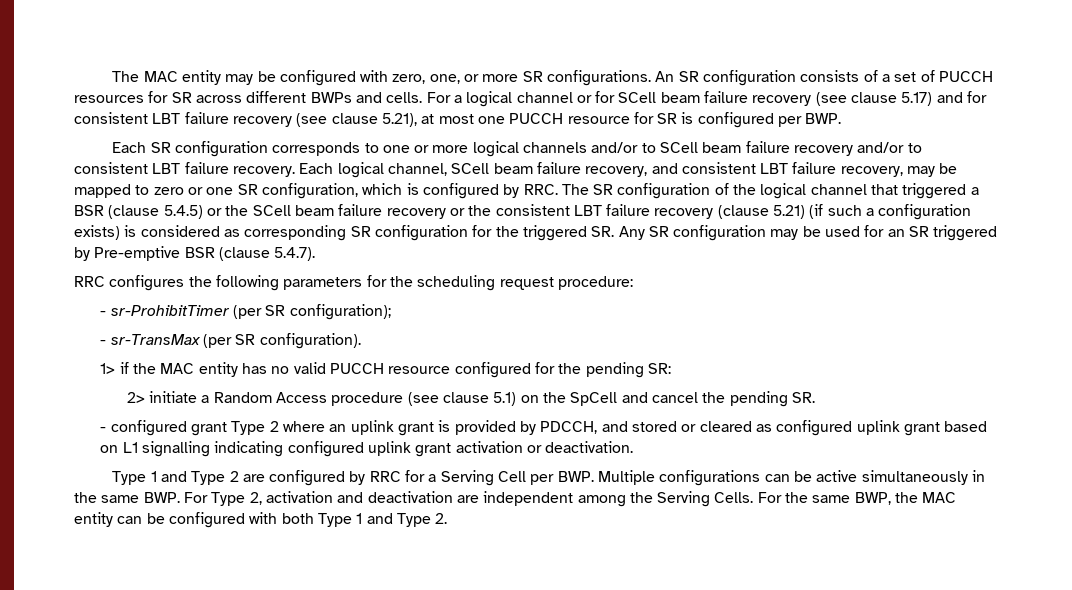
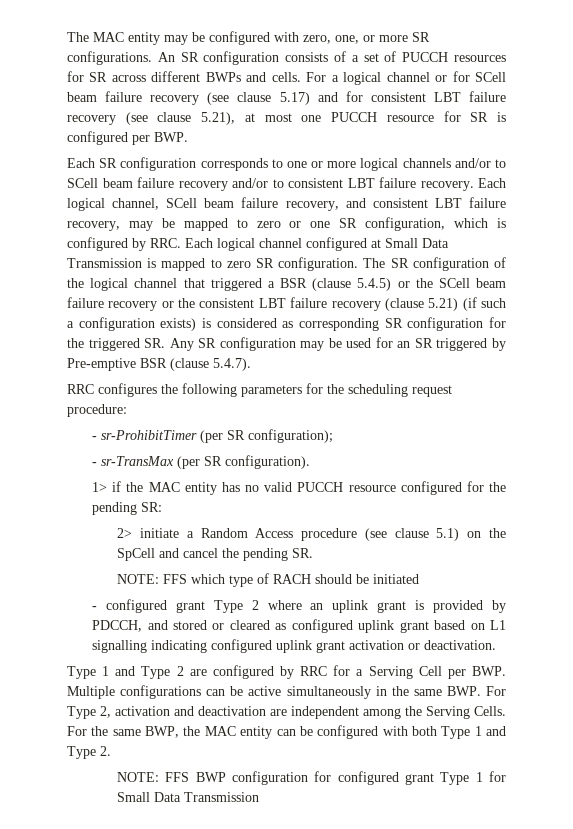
- Each logical channel, SCell beam failure recovery, and consistent LBT failure recovery, may be mapped to zero or one SR configuration, which is configured by RRC. The SR configuration of the logical channel that triggered a BSR (clause 5.4.5) or the SCell beam failure recovery or the consistent LBT failure recovery (clause 5.21) (if such a configuration exists) is considered as corresponding SR configuration for the triggered SR. Any SR configuration may be used for an SR triggered by Pre-emptive BSR (clause 5.4.7).
+ Each logical channel, SCell beam failure recovery, and consistent LBT failure recovery, may be mapped to zero or one SR configuration, which is configured by RRC. Each logical channel configured at Small Data Transmission is mapped to zero SR configuration. The SR configuration of the logical channel that triggered a BSR (clause 5.4.5) or the SCell beam failure recovery or the consistent LBT failure recovery (clause 5.21) (if such a configuration exists) is considered as corresponding SR configuration for the triggered SR. Any SR configuration may be used for an SR triggered by Pre-emptive BSR (clause 5.4.7).
+ NOTE: FFS which type of RACH should be initiated
+ NOTE: FFS BWP configuration for configured grant Type 1 for Small Data Transmission

